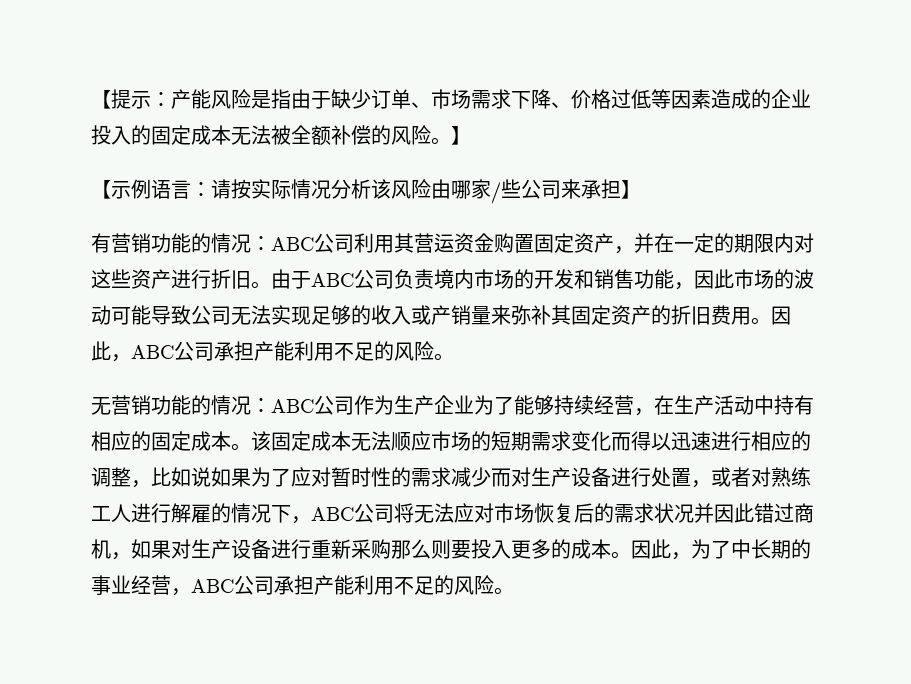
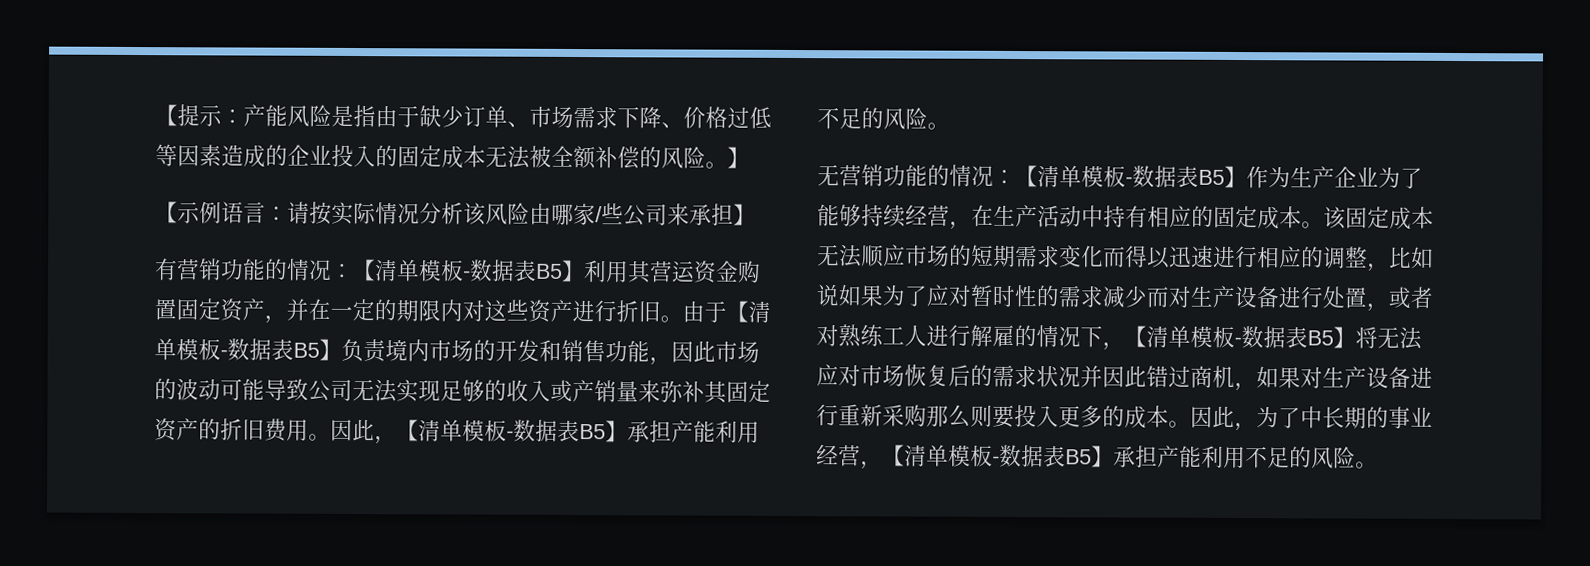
- 有营销功能的情况：ABC公司利用其营运资金购置固定资产，并在一定的期限内对这些资产进行折旧。
+ 有营销功能的情况：【清单模板-数据表B5】利用其营运资金购置固定资产，并在一定的期限内对这些资产进行折旧。
- 由于ABC公司负责境内市场的开发和销售功能，因此市场的波动可能导致公司无法实现足够的收入或产销量来弥补其固定资产的折旧费用。
+ 由于【清单模板-数据表B5】负责境内市场的开发和销售功能，因此市场的波动可能导致公司无法实现足够的收入或产销量来弥补其固定资产的折旧费用。
- 因此，ABC公司承担产能利用不足的风险。
+ 因此，【清单模板-数据表B5】承担产能利用不足的风险。
- 无营销功能的情况：ABC公司作为生产企业为了能够持续经营，在生产活动中持有相应的固定成本。
+ 无营销功能的情况：【清单模板-数据表B5】作为生产企业为了能够持续经营，在生产活动中持有相应的固定成本。
- 该固定成本无法顺应市场的短期需求变化而得以迅速进行相应的调整，比如说如果为了应对暂时性的需求减少而对生产设备进行处置，或者对熟练工人进行解雇的情况下，ABC公司将无法应对市场恢复后的需求状况并因此错过商机，如果对生产设备进行重新采购那么则要投入更多的成本。
+ 该固定成本无法顺应市场的短期需求变化而得以迅速进行相应的调整，比如说如果为了应对暂时性的需求减少而对生产设备进行处置，或者对熟练工人进行解雇的情况下，【清单模板-数据表B5】将无法应对市场恢复后的需求状况并因此错过商机，如果对生产设备进行重新采购那么则要投入更多的成本。
- 因此，为了中长期的事业经营，ABC公司承担产能利用不足的风险。
+ 因此，为了中长期的事业经营，【清单模板-数据表B5】承担产能利用不足的风险。

